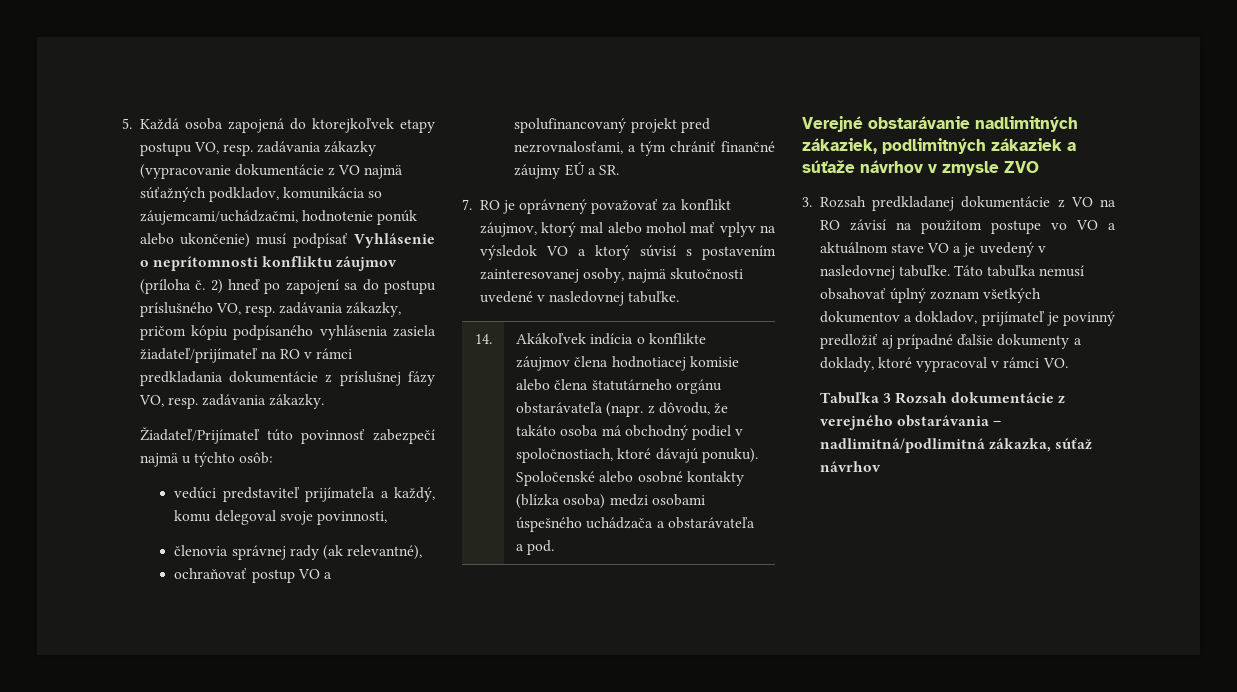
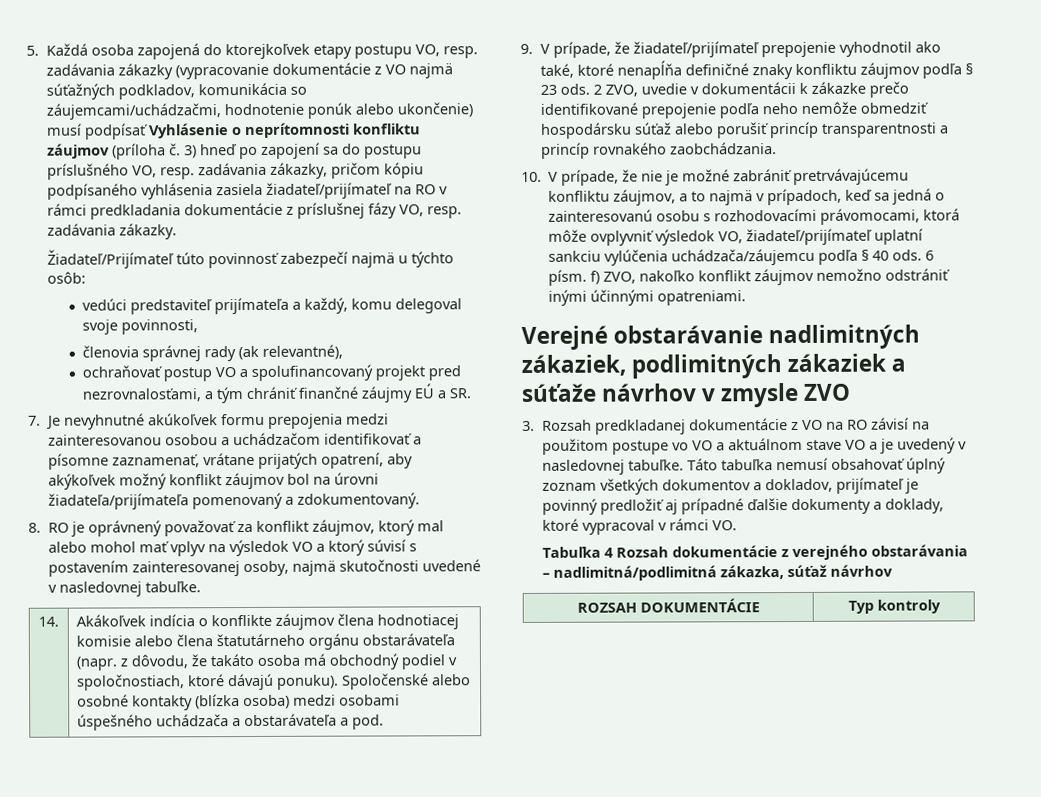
- 2) hneď po zapojení sa do postupu príslušného VO, resp. zadávania zákazky, pričom kópiu podpísaného vyhlásenia zasiela žiadateľ/prijímateľ na RO v rámci predkladania dokumentácie z príslušnej fázy VO, resp. zadávania zákazky.
+ 3) hneď po zapojení sa do postupu príslušného VO, resp. zadávania zákazky, pričom kópiu podpísaného vyhlásenia zasiela žiadateľ/prijímateľ na RO v rámci predkladania dokumentácie z príslušnej fázy VO, resp. zadávania zákazky.
- 7. RO je oprávnený považovať za konflikt záujmov, ktorý mal alebo mohol mať vplyv na výsledok VO a ktorý súvisí s postavením zainteresovanej osoby, najmä skutočnosti uvedené v nasledovnej tabuľke.
+ 7. Je nevyhnutné akúkoľvek formu prepojenia medzi zainteresovanou osobou a uchádzačom identifikovať a písomne zaznamenať, vrátane prijatých opatrení, aby akýkoľvek možný konflikt záujmov bol na úrovni žiadateľa/prijímateľa pomenovaný a zdokumentovaný.
+ 8. RO je oprávnený považovať za konflikt záujmov, ktorý mal alebo mohol mať vplyv na výsledok VO a ktorý súvisí s postavením zainteresovanej osoby, najmä skutočnosti uvedené v nasledovnej tabuľke.
+ 9. V prípade, že žiadateľ/prijímateľ prepojenie vyhodnotil ako také, ktoré nenapĺňa definičné znaky konfliktu záujmov podľa § 23 ods. 2 ZVO, uvedie v dokumentácii k zákazke prečo identifikované prepojenie podľa neho nemôže obmedziť hospodársku súťaž alebo porušiť princíp transparentnosti a princíp rovnakého zaobchádzania.
+ 10. V prípade, že nie je možné zabrániť pretrvávajúcemu konfliktu záujmov, a to najmä v prípadoch, keď sa jedná o zainteresovanú osobu s rozhodovacími právomocami, ktorá môže ovplyvniť výsledok VO, žiadateľ/prijímateľ uplatní sankciu vylúčenia uchádzača/záujemcu podľa § 40 ods. 6 písm. f) ZVO, nakoľko konflikt záujmov nemožno odstrániť inými účinnými opatreniami.
- Tabuľka 3 Rozsah dokumentácie z verejného obstarávania – nadlimitná/podlimitná zákazka, súťaž návrhov
+ Tabuľka 4 Rozsah dokumentácie z verejného obstarávania – nadlimitná/podlimitná zákazka, súťaž návrhov
+ ROZSAH DOKUMENTÁCIE | Typ kontroly

